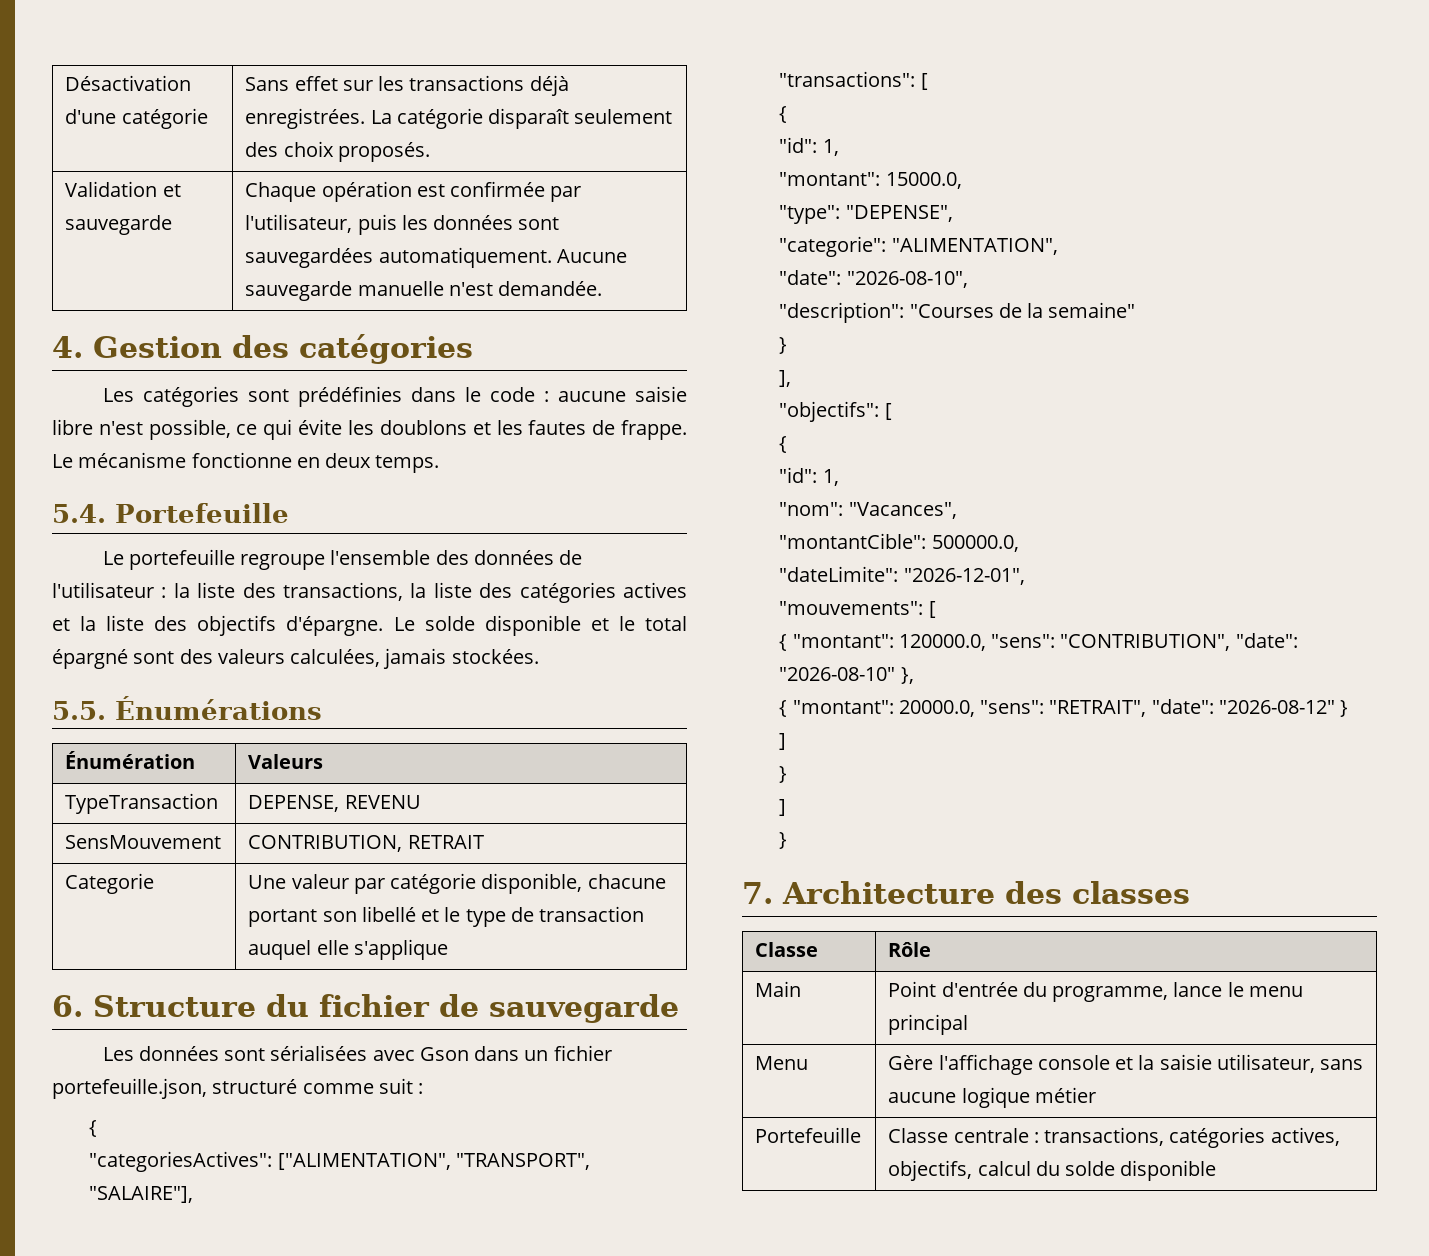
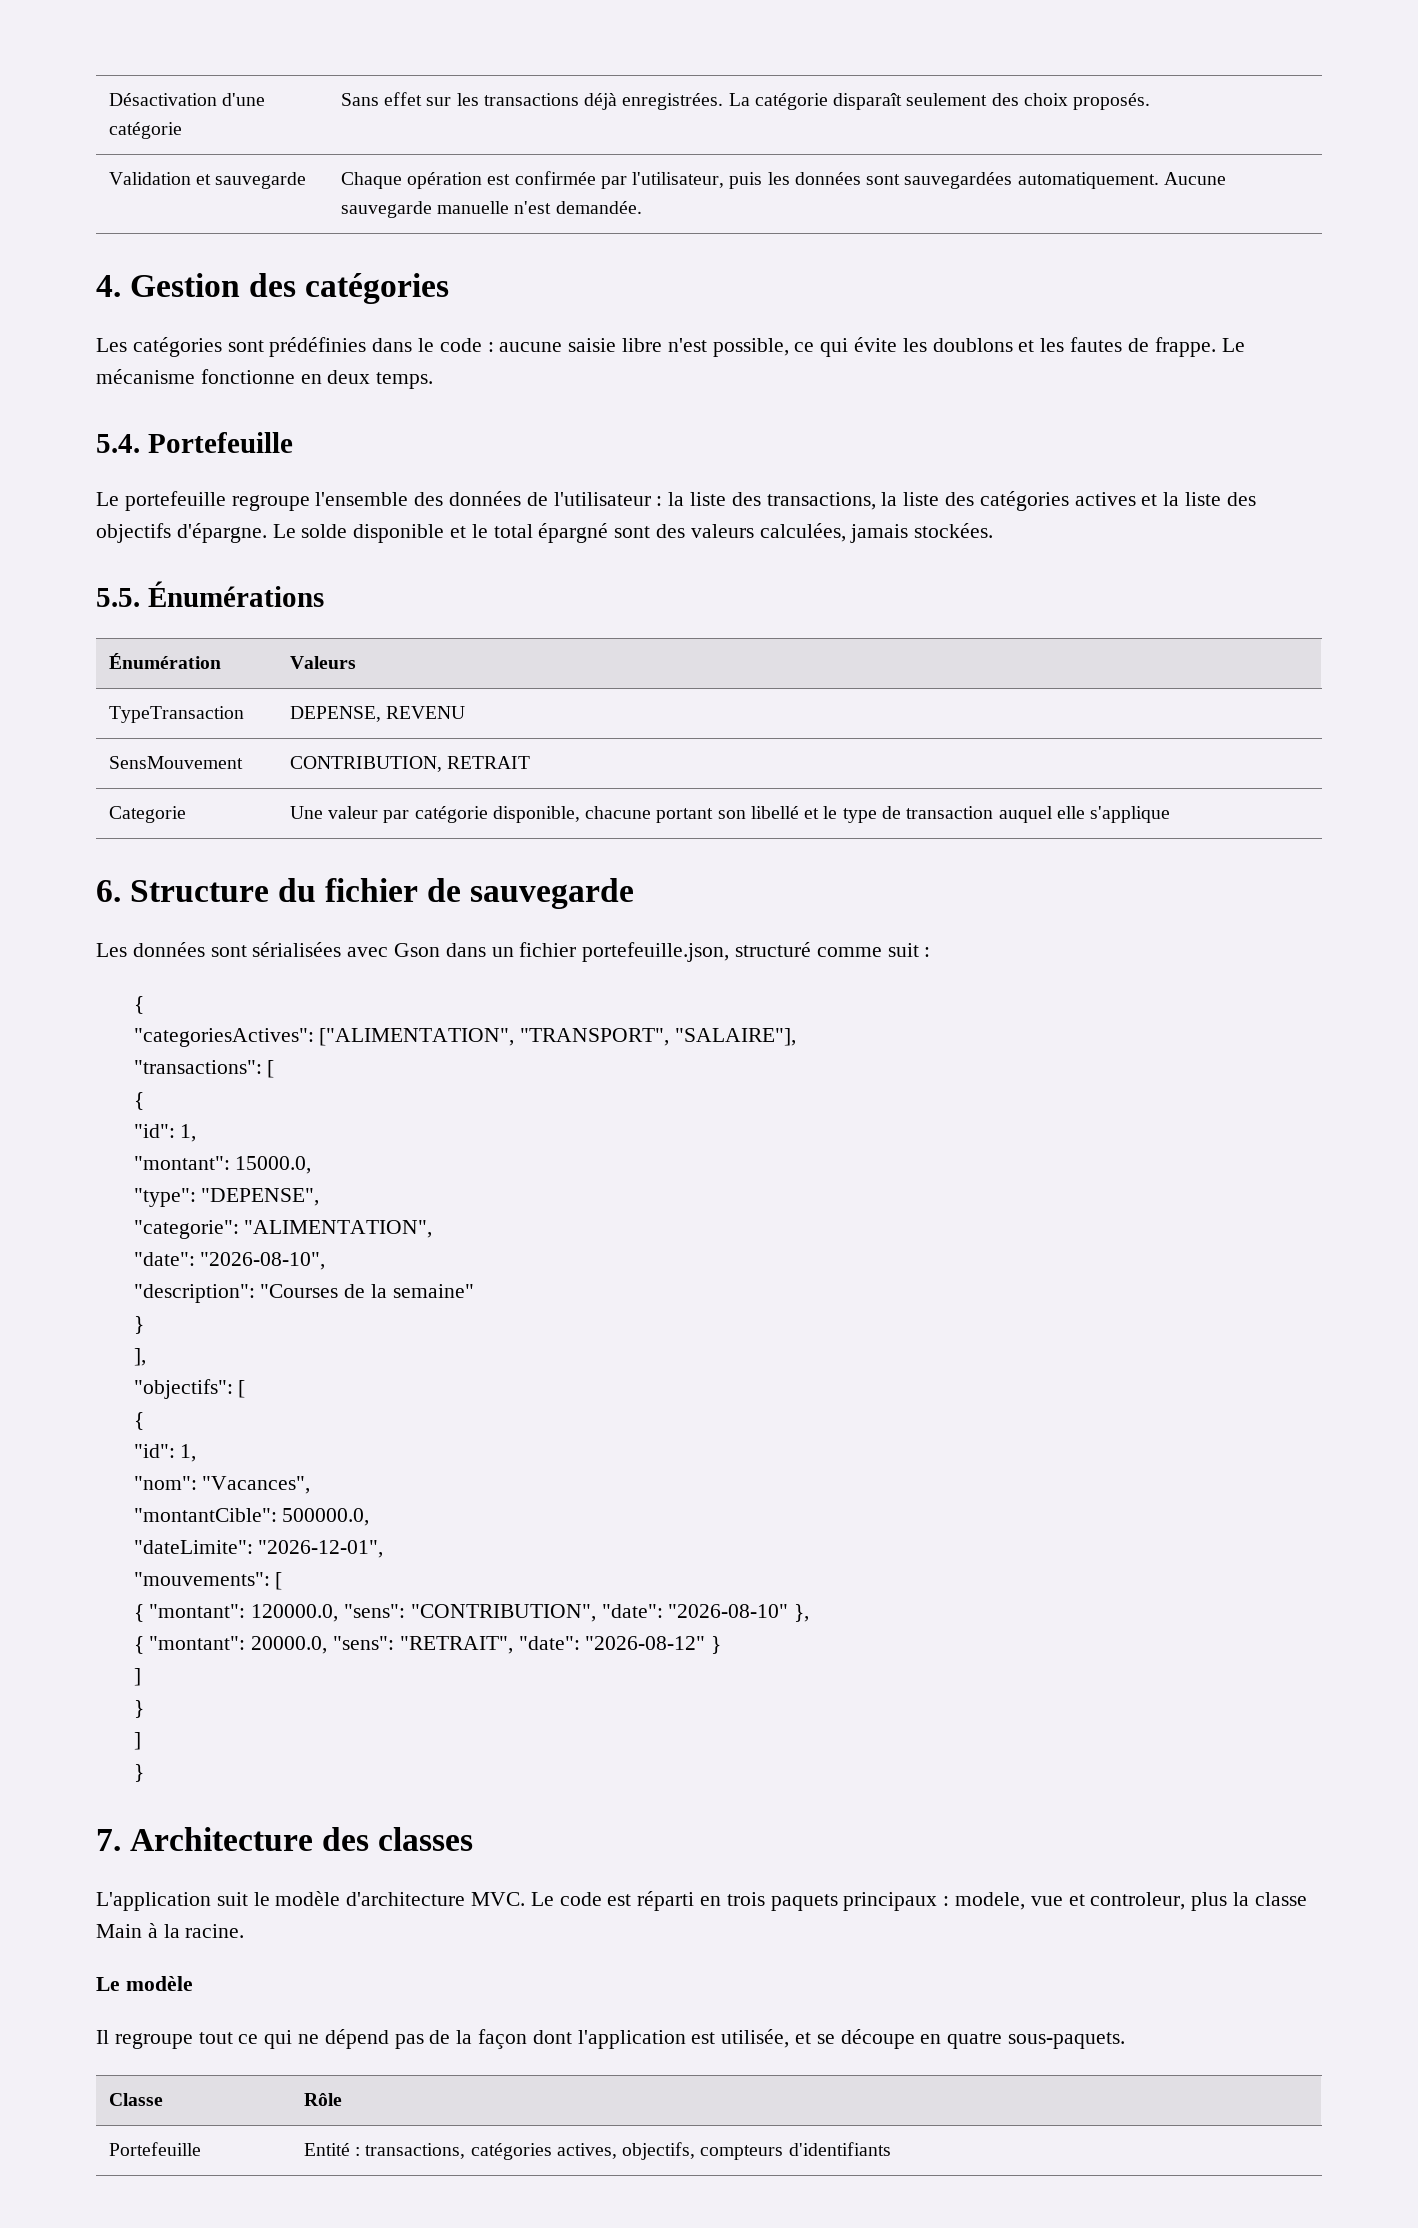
+ L'application suit le modèle d'architecture MVC. Le code est réparti en trois paquets principaux : modele, vue et controleur, plus la classe Main à la racine.
+ Le modèle
+ Il regroupe tout ce qui ne dépend pas de la façon dont l'application est utilisée, et se découpe en quatre sous-paquets.
  Classe | Rôle
- Main | Point d'entrée du programme, lance le menu principal
- Menu | Gère l'affichage console et la saisie utilisateur, sans aucune logique métier
- Portefeuille | Classe centrale : transactions, catégories actives, objectifs, calcul du solde disponible
+ Portefeuille | Entité : transactions, catégories actives, objectifs, compteurs d'identifiants

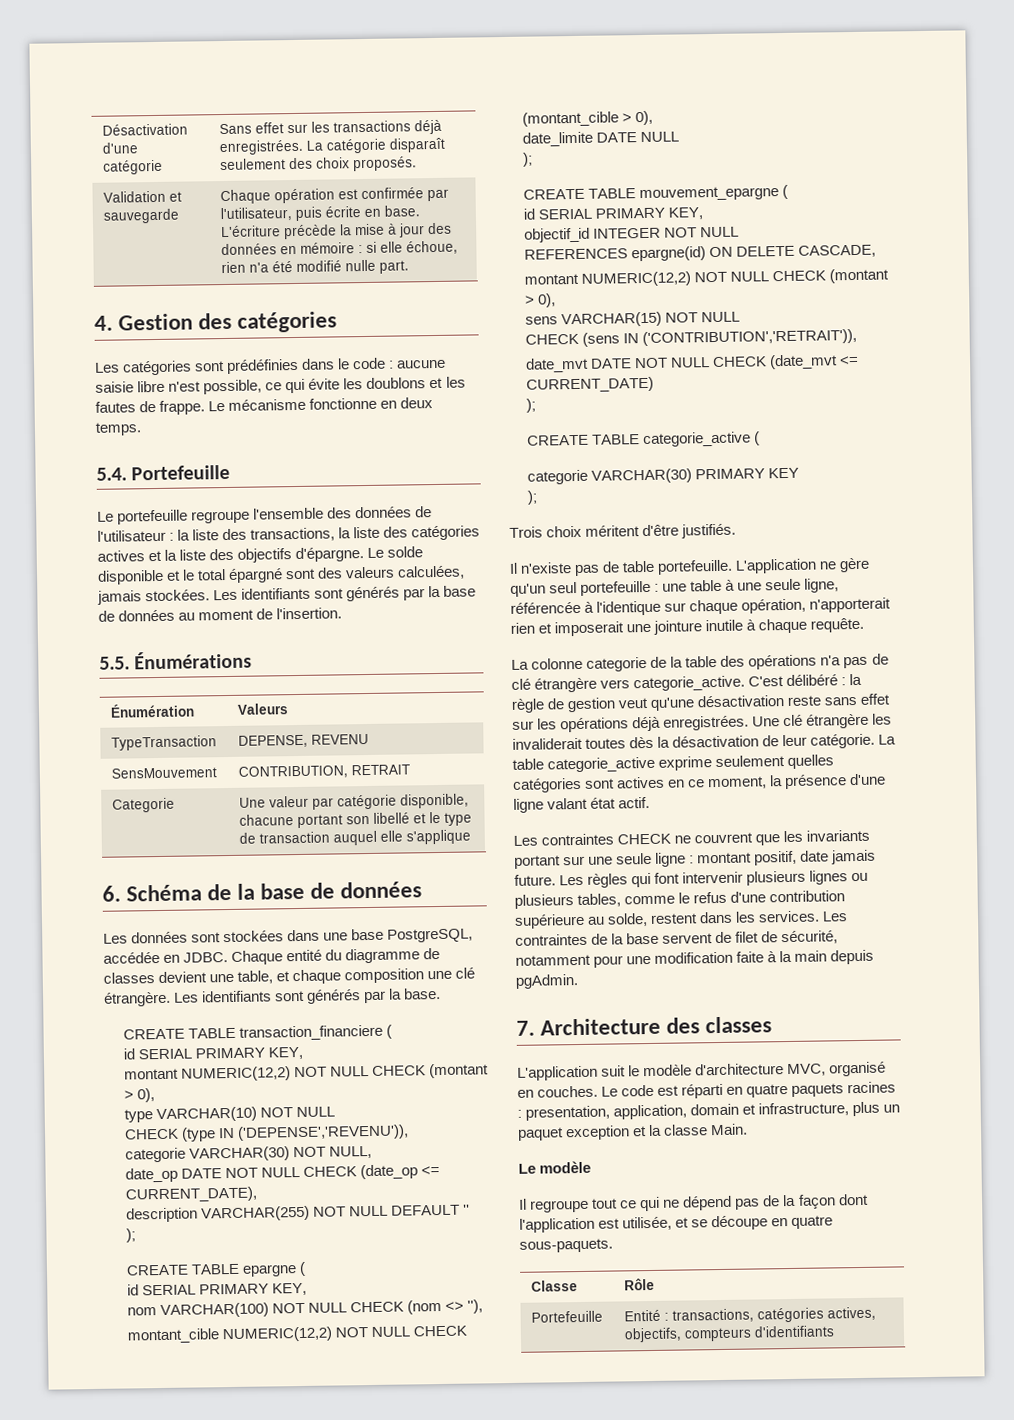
- Validation et sauvegarde | Chaque opération est confirmée par l'utilisateur, puis les données sont sauvegardées automatiquement. Aucune sauvegarde manuelle n'est demandée.
+ Validation et sauvegarde | Chaque opération est confirmée par l'utilisateur, puis écrite en base. L'écriture précède la mise à jour des données en mémoire : si elle échoue, rien n'a été modifié nulle part.
+ Les identifiants sont générés par la base de données au moment de l'insertion.
- 6. Structure du fichier de sauvegarde
- Les données sont sérialisées avec Gson dans un fichier portefeuille.json, structuré comme suit :
- {
- "categoriesActives": ["ALIMENTATION", "TRANSPORT", "SALAIRE"],
- "transactions": [
- {
- "id": 1,
- "montant": 15000.0,
- "type": "DEPENSE",
- "categorie": "ALIMENTATION",
- "date": "2026-08-10",
- "description": "Courses de la semaine"
- }
- ],
- "objectifs": [
- {
- "id": 1,
- "nom": "Vacances",
- "montantCible": 500000.0,
- "dateLimite": "2026-12-01",
- "mouvements": [
- { "montant": 120000.0, "sens": "CONTRIBUTION", "date": "2026-08-10" },
- { "montant": 20000.0, "sens": "RETRAIT", "date": "2026-08-12" }
- ]
- }
- ]
- }
+ 6. Schéma de la base de données
+ Les données sont stockées dans une base PostgreSQL, accédée en JDBC. Chaque entité du diagramme de classes devient une table, et chaque composition une clé étrangère. Les identifiants sont générés par la base.
+ CREATE TABLE transaction_financiere (
+ id SERIAL PRIMARY KEY,
+ montant NUMERIC(12,2) NOT NULL CHECK (montant > 0),
+ type VARCHAR(10) NOT NULL
+ CHECK (type IN ('DEPENSE','REVENU')),
+ categorie VARCHAR(30) NOT NULL,
+ date_op DATE NOT NULL CHECK (date_op <= CURRENT_DATE),
+ description VARCHAR(255) NOT NULL DEFAULT ''
+ );
+ CREATE TABLE epargne (
+ id SERIAL PRIMARY KEY,
+ nom VARCHAR(100) NOT NULL CHECK (nom <> ''),
+ montant_cible NUMERIC(12,2) NOT NULL CHECK (montant_cible > 0),
+ date_limite DATE NULL
+ );
+ CREATE TABLE mouvement_epargne (
+ id SERIAL PRIMARY KEY,
+ objectif_id INTEGER NOT NULL
+ REFERENCES epargne(id) ON DELETE CASCADE,
+ montant NUMERIC(12,2) NOT NULL CHECK (montant > 0),
+ sens VARCHAR(15) NOT NULL
+ CHECK (sens IN ('CONTRIBUTION','RETRAIT')),
+ date_mvt DATE NOT NULL CHECK (date_mvt <= CURRENT_DATE)
+ );
+ CREATE TABLE categorie_active (
+ categorie VARCHAR(30) PRIMARY KEY
+ );
+ Trois choix méritent d'être justifiés.
+ Il n'existe pas de table portefeuille. L'application ne gère qu'un seul portefeuille : une table à une seule ligne, référencée à l'identique sur chaque opération, n'apporterait rien et imposerait une jointure inutile à chaque requête.
+ La colonne categorie de la table des opérations n'a pas de clé étrangère vers categorie_active. C'est délibéré : la règle de gestion veut qu'une désactivation reste sans effet sur les opérations déjà enregistrées. Une clé étrangère les invaliderait toutes dès la désactivation de leur catégorie. La table categorie_active exprime seulement quelles catégories sont actives en ce moment, la présence d'une ligne valant état actif.
+ Les contraintes CHECK ne couvrent que les invariants portant sur une seule ligne : montant positif, date jamais future. Les règles qui font intervenir plusieurs lignes ou plusieurs tables, comme le refus d'une contribution supérieure au solde, restent dans les services. Les contraintes de la base servent de filet de sécurité, notamment pour une modification faite à la main depuis pgAdmin.
- L'application suit le modèle d'architecture MVC. Le code est réparti en trois paquets principaux : modele, vue et controleur, plus la classe Main à la racine.
+ L'application suit le modèle d'architecture MVC, organisé en couches. Le code est réparti en quatre paquets racines : presentation, application, domain et infrastructure, plus un paquet exception et la classe Main.

